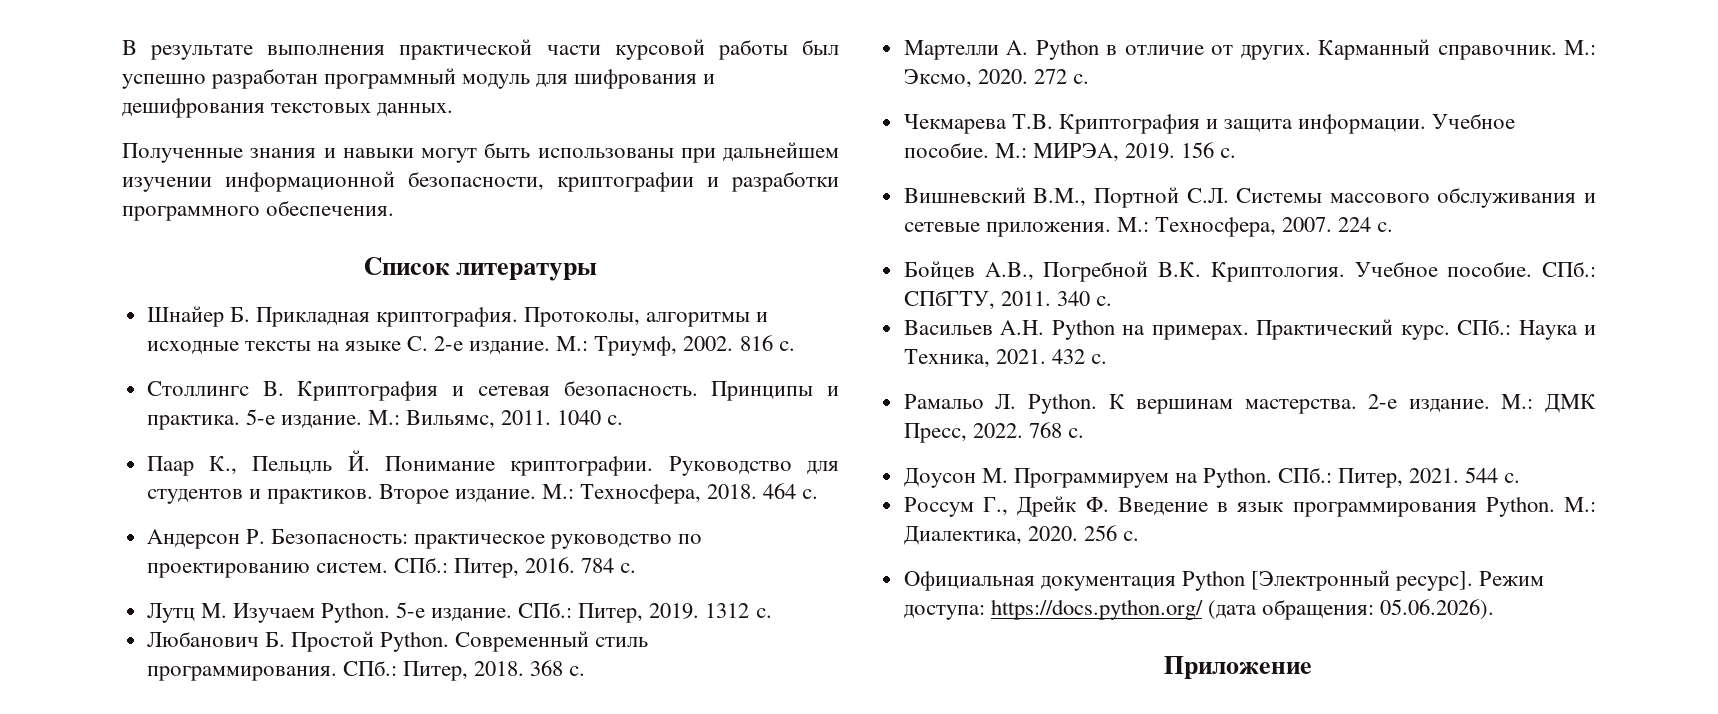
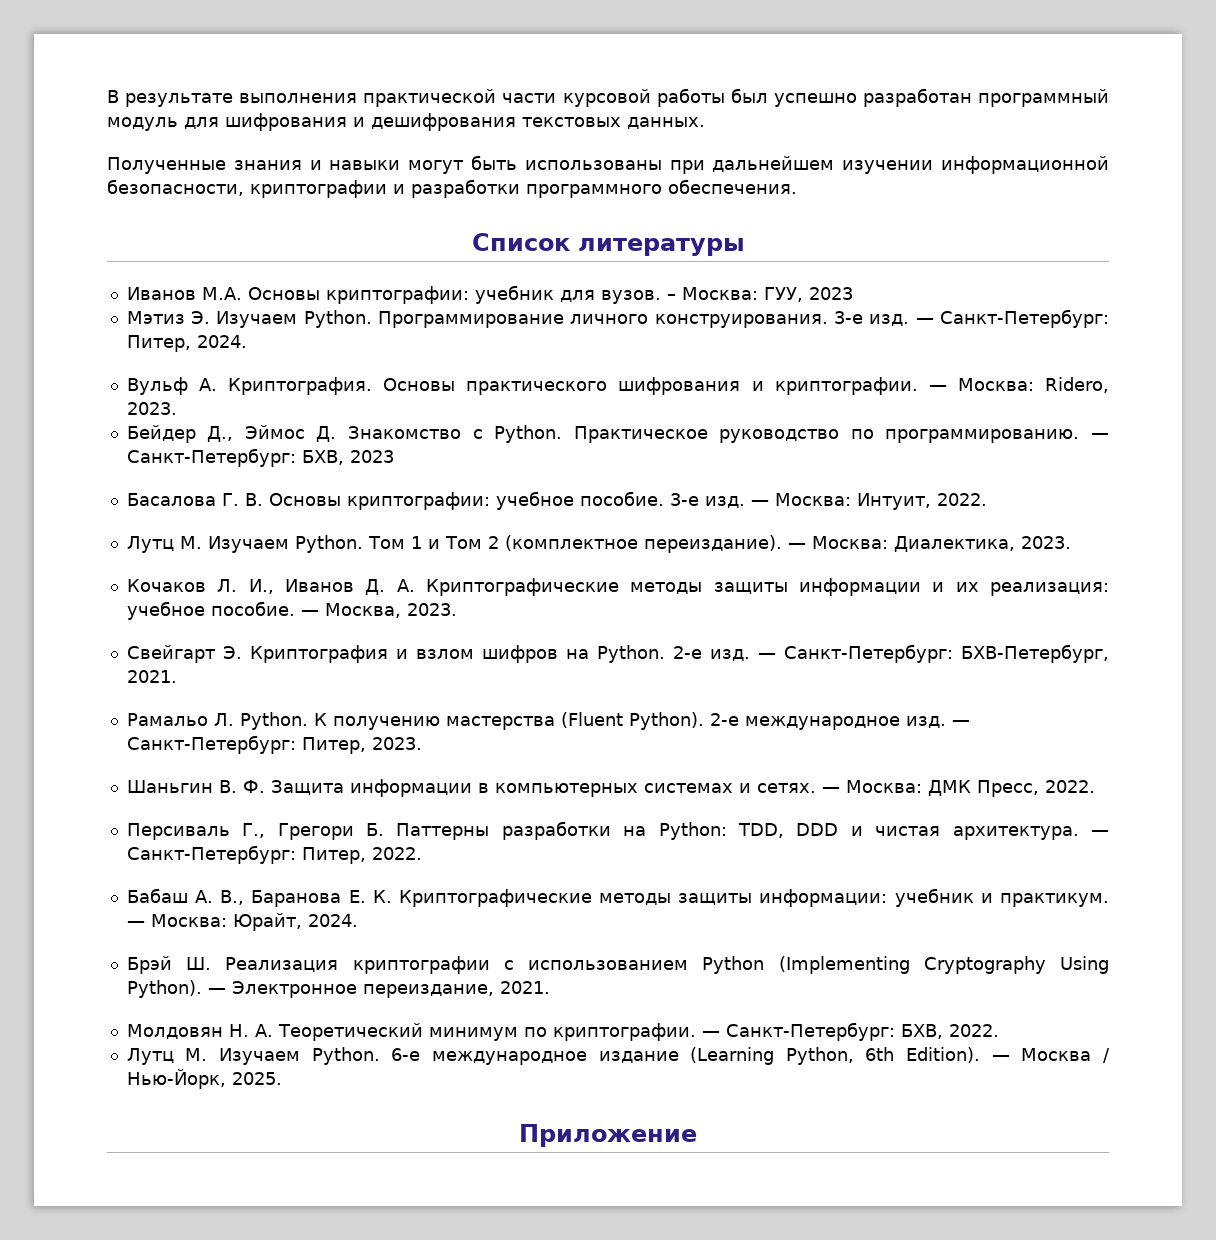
- Шнайер Б. Прикладная криптография. Протоколы, алгоритмы и исходные тексты на языке C. 2-е издание. М.: Триумф, 2002. 816 с.
- Столлингс В. Криптография и сетевая безопасность. Принципы и практика. 5-е издание. М.: Вильямс, 2011. 1040 с.
- Паар К., Пельцль Й. Понимание криптографии. Руководство для студентов и практиков. Второе издание. М.: Техносфера, 2018. 464 с.
- Андерсон Р. Безопасность: практическое руководство по проектированию систем. СПб.: Питер, 2016. 784 с.
- Лутц М. Изучаем Python. 5-е издание. СПб.: Питер, 2019. 1312 с.
- Любанович Б. Простой Python. Современный стиль программирования. СПб.: Питер, 2018. 368 с.
- Мартелли А. Python в отличие от других. Карманный справочник. М.: Эксмо, 2020. 272 с.
- Чекмарева Т.В. Криптография и защита информации. Учебное пособие. М.: МИРЭА, 2019. 156 с.
- Вишневский В.М., Портной С.Л. Системы массового обслуживания и сетевые приложения. М.: Техносфера, 2007. 224 с.
- Бойцев А.В., Погребной В.К. Криптология. Учебное пособие. СПб.: СПбГТУ, 2011. 340 с.
- Васильев А.Н. Python на примерах. Практический курс. СПб.: Наука и Техника, 2021. 432 с.
+ Иванов М.А. Основы криптографии: учебник для вузов. – Москва: ГУУ, 2023
+ Мэтиз Э. Изучаем Python. Программирование личного конструирования. 3-е изд. — Санкт-Петербург: Питер, 2024.
+ Вульф А. Криптография. Основы практического шифрования и криптографии. — Москва: Ridero, 2023.
+ Бейдер Д., Эймос Д. Знакомство с Python. Практическое руководство по программированию. — Санкт-Петербург: БХВ, 2023
+ Басалова Г. В. Основы криптографии: учебное пособие. 3-е изд. — Москва: Интуит, 2022.
+ Лутц М. Изучаем Python. Том 1 и Том 2 (комплектное переиздание). — Москва: Диалектика, 2023.
+ Кочаков Л. И., Иванов Д. А. Криптографические методы защиты информации и их реализация: учебное пособие. — Москва, 2023.
+ Свейгарт Э. Криптография и взлом шифров на Python. 2-е изд. — Санкт-Петербург: БХВ-Петербург, 2021.
- К вершинам мастерства. 2-е издание. М.: ДМК Пресс, 2022. 768 с.
- Доусон М. Программируем на Python. СПб.: Питер, 2021. 544 с.
- Россум Г., Дрейк Ф. Введение в язык программирования Python. М.: Диалектика, 2020. 256 с.
- Официальная документация Python [Электронный ресурс]. Режим доступа: https://docs.python.org/ (дата обращения: 05.06.2026).
+ К получению мастерства (Fluent Python). 2-е международное изд. — Санкт-Петербург: Питер, 2023.
+ Шаньгин В. Ф. Защита информации в компьютерных системах и сетях. — Москва: ДМК Пресс, 2022.
+ Персиваль Г., Грегори Б. Паттерны разработки на Python: TDD, DDD и чистая архитектура. — Санкт-Петербург: Питер, 2022.
+ Бабаш А. В., Баранова Е. К. Криптографические методы защиты информации: учебник и практикум. — Москва: Юрайт, 2024.
+ Брэй Ш. Реализация криптографии с использованием Python (Implementing Cryptography Using Python). — Электронное переиздание, 2021.
+ Молдовян Н. А. Теоретический минимум по криптографии. — Санкт-Петербург: БХВ, 2022.
+ Лутц М. Изучаем Python. 6-е международное издание (Learning Python, 6th Edition). — Москва / Нью-Йорк, 2025.

